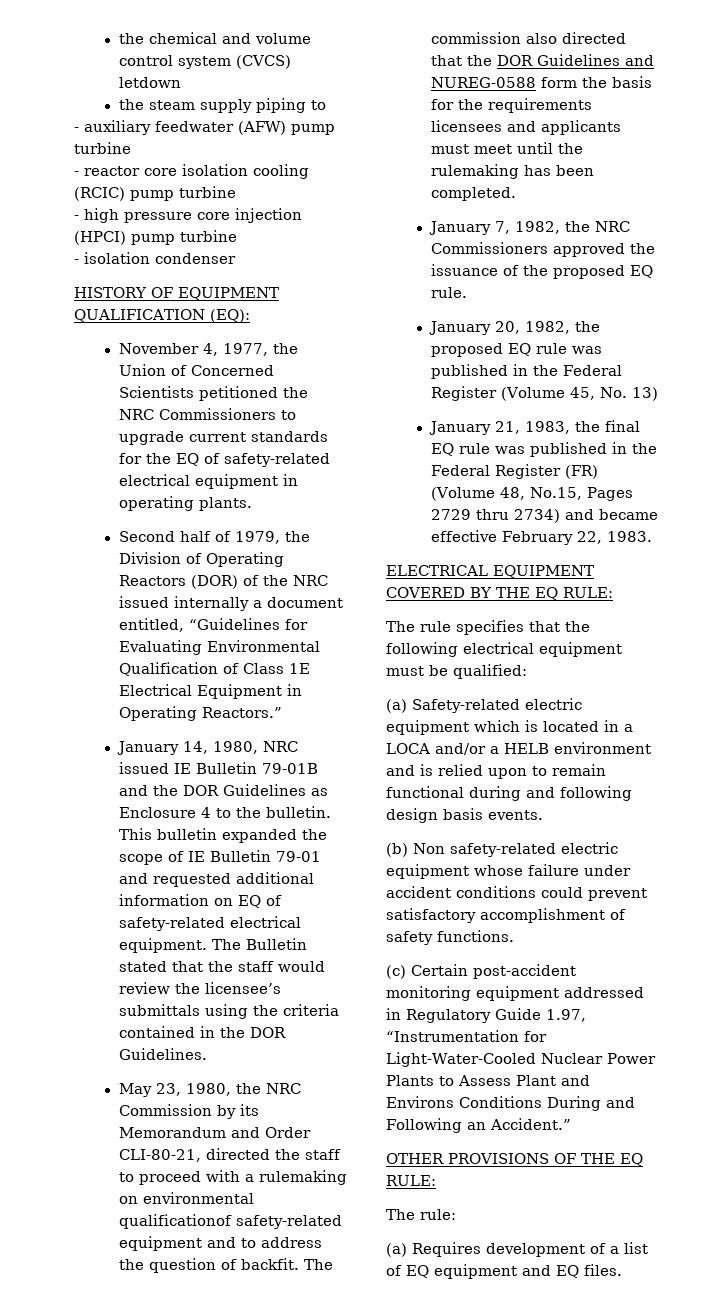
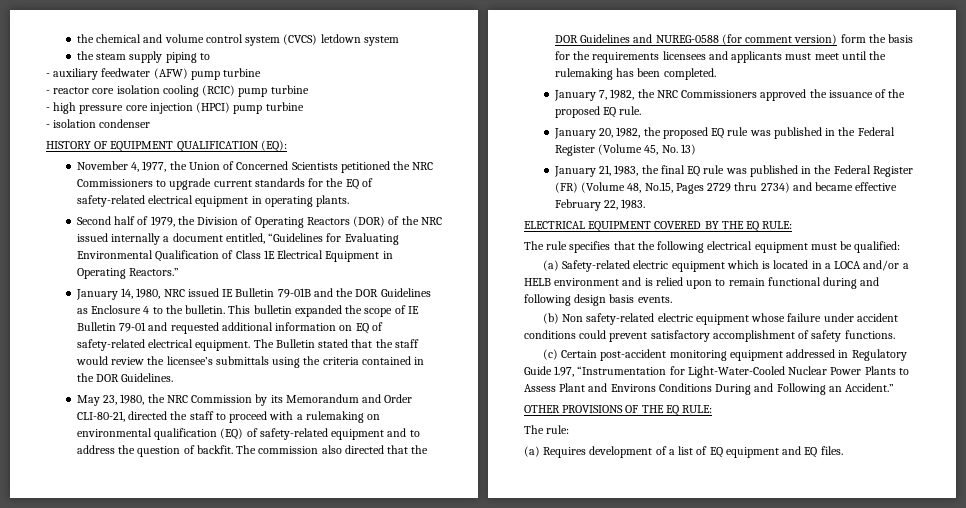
- the chemical and volume control system (CVCS) letdown
+ the chemical and volume control system (CVCS) letdown system
- May 23, 1980, the NRC Commission by its Memorandum and Order CLI-80-21, directed the staff to proceed with a rulemaking on environmental qualificationof safety-related equipment and to address the question of backfit.
+ May 23, 1980, the NRC Commission by its Memorandum and Order CLI-80-21, directed the staff to proceed with a rulemaking on environmental qualification (EQ) of safety-related equipment and to address the question of backfit.
- The commission also directed that the DOR Guidelines and NUREG-0588 form the basis for the requirements licensees and applicants must meet until the rulemaking has been completed.
+ The commission also directed that the DOR Guidelines and NUREG-0588 (for comment version) form the basis for the requirements licensees and applicants must meet until the rulemaking has been completed.

